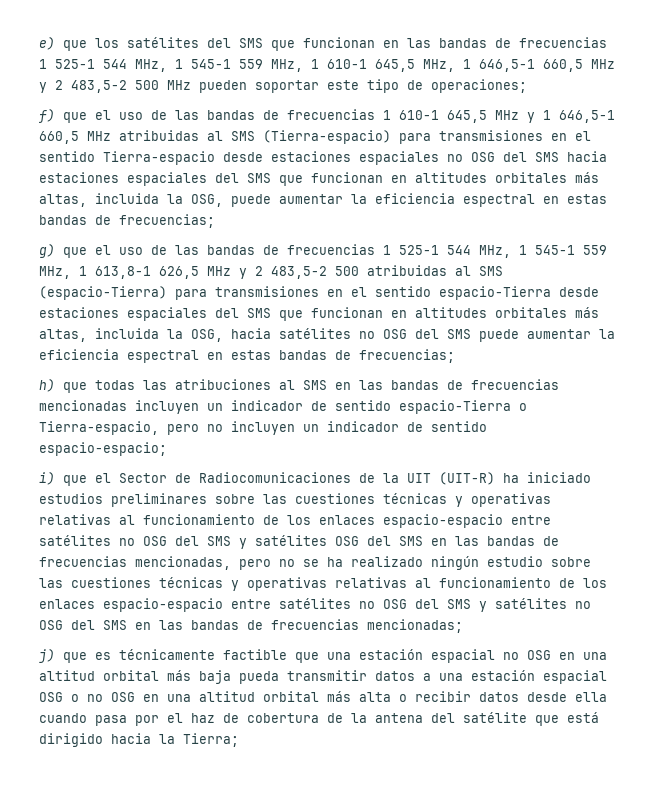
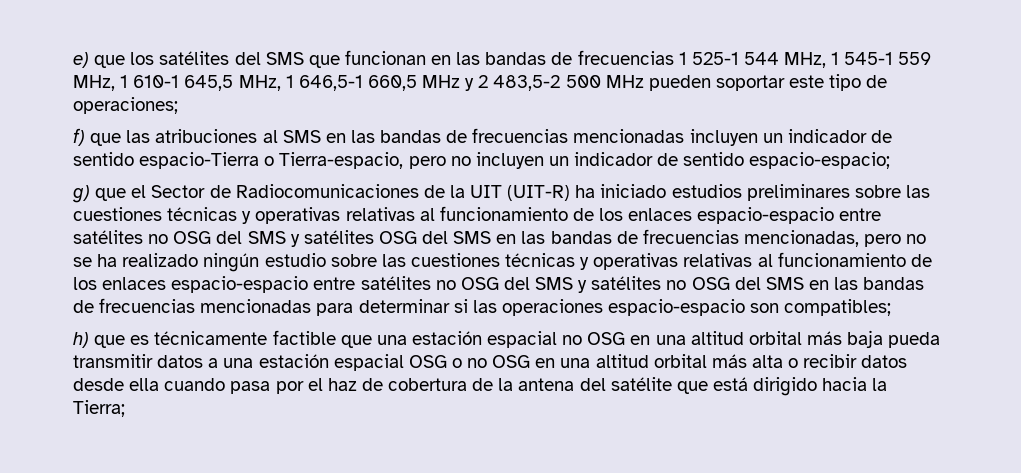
- f) que el uso de las bandas de frecuencias 1 610-1 645,5 MHz y 1 646,5-1 660,5 MHz atribuidas al SMS (Tierra-espacio) para transmisiones en el sentido Tierra-espacio desde estaciones espaciales no OSG del SMS hacia estaciones espaciales del SMS que funcionan en altitudes orbitales más altas, incluida la OSG, puede aumentar la eficiencia espectral en estas bandas de frecuencias;
- g) que el uso de las bandas de frecuencias 1 525-1 544 MHz, 1 545-1 559 MHz, 1 613,8-1 626,5 MHz y 2 483,5-2 500 atribuidas al SMS (espacio-Tierra) para transmisiones en el sentido espacio-Tierra desde estaciones espaciales del SMS que funcionan en altitudes orbitales más altas, incluida la OSG, hacia satélites no OSG del SMS puede aumentar la eficiencia espectral en estas bandas de frecuencias;
- h) que todas las atribuciones al SMS en las bandas de frecuencias mencionadas incluyen un indicador de sentido espacio-Tierra o Tierra-espacio, pero no incluyen un indicador de sentido espacio-espacio;
+ f) que las atribuciones al SMS en las bandas de frecuencias mencionadas incluyen un indicador de sentido espacio-Tierra o Tierra-espacio, pero no incluyen un indicador de sentido espacio-espacio;
- i) que el Sector de Radiocomunicaciones de la UIT (UIT-R) ha iniciado estudios preliminares sobre las cuestiones técnicas y operativas relativas al funcionamiento de los enlaces espacio-espacio entre satélites no OSG del SMS y satélites OSG del SMS en las bandas de frecuencias mencionadas, pero no se ha realizado ningún estudio sobre las cuestiones técnicas y operativas relativas al funcionamiento de los enlaces espacio-espacio entre satélites no OSG del SMS y satélites no OSG del SMS en las bandas de frecuencias mencionadas;
- j) que es técnicamente factible que una estación espacial no OSG en una altitud orbital más baja pueda transmitir datos a una estación espacial OSG o no OSG en una altitud orbital más alta o recibir datos desde ella cuando pasa por el haz de cobertura de la antena del satélite que está dirigido hacia la Tierra;
+ g) que el Sector de Radiocomunicaciones de la UIT (UIT-R) ha iniciado estudios preliminares sobre las cuestiones técnicas y operativas relativas al funcionamiento de los enlaces espacio-espacio entre satélites no OSG del SMS y satélites OSG del SMS en las bandas de frecuencias mencionadas, pero no se ha realizado ningún estudio sobre las cuestiones técnicas y operativas relativas al funcionamiento de los enlaces espacio-espacio entre satélites no OSG del SMS y satélites no OSG del SMS en las bandas de frecuencias mencionadas para determinar si las operaciones espacio-espacio son compatibles;
+ h) que es técnicamente factible que una estación espacial no OSG en una altitud orbital más baja pueda transmitir datos a una estación espacial OSG o no OSG en una altitud orbital más alta o recibir datos desde ella cuando pasa por el haz de cobertura de la antena del satélite que está dirigido hacia la Tierra;

